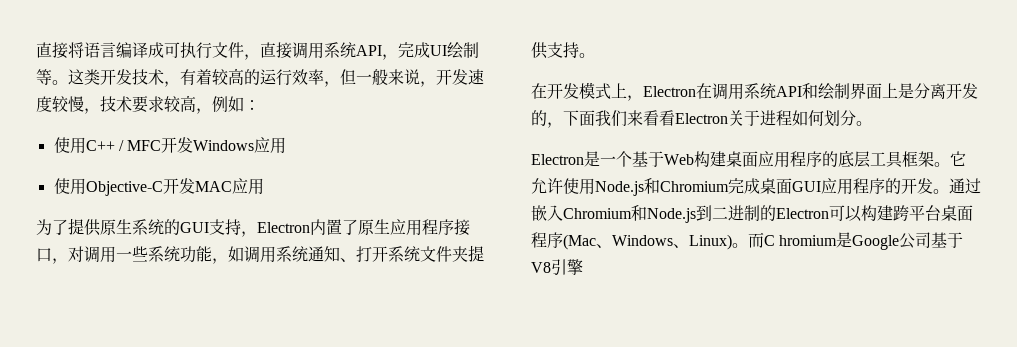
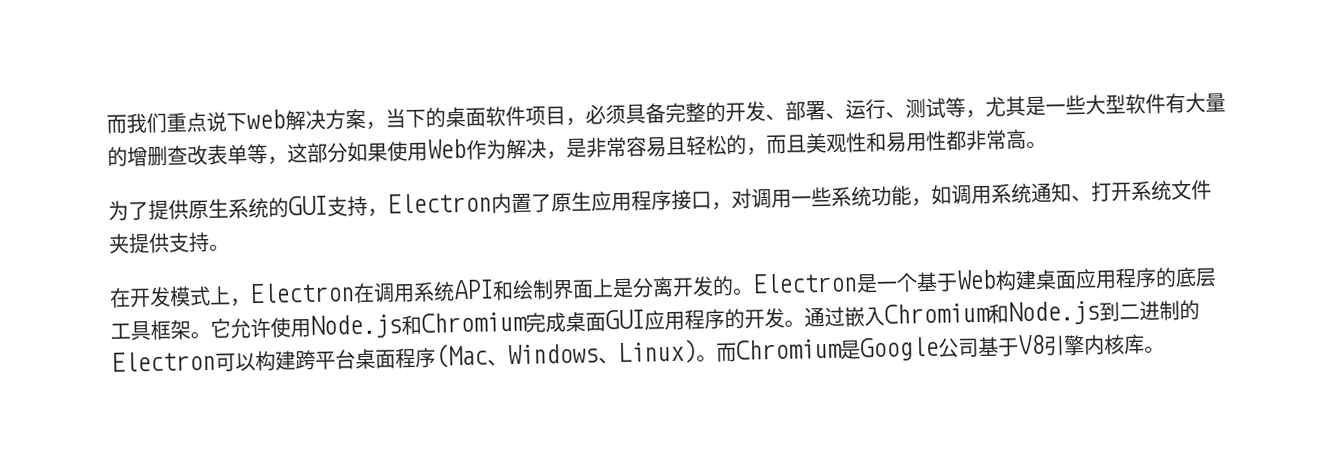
- 直接将语言编译成可执行文件，直接调用系统API，完成UI绘制等。这类开发技术，有着较高的运行效率，但一般来说，开发速度较慢，技术要求较高，例如：
- 使用C++ / MFC开发Windows应用
- 使用Objective-C开发MAC应用
+ 而我们重点说下web解决方案，当下的桌面软件项目，必须具备完整的开发、部署、运行、测试等，尤其是一些大型软件有大量的增删查改表单等，这部分如果使用Web作为解决，是非常容易且轻松的，而且美观性和易用性都非常高。
- 在开发模式上，Electron在调用系统API和绘制界面上是分离开发的，下面我们来看看Electron关于进程如何划分。
- Electron是一个基于Web构建桌面应用程序的底层工具框架。
+ 在开发模式上，Electron在调用系统API和绘制界面上是分离开发的。Electron是一个基于Web构建桌面应用程序的底层工具框架。
- 而C hromium是Google公司基于V8引擎
+ 而Chromium是Google公司基于V8引擎内核库。

